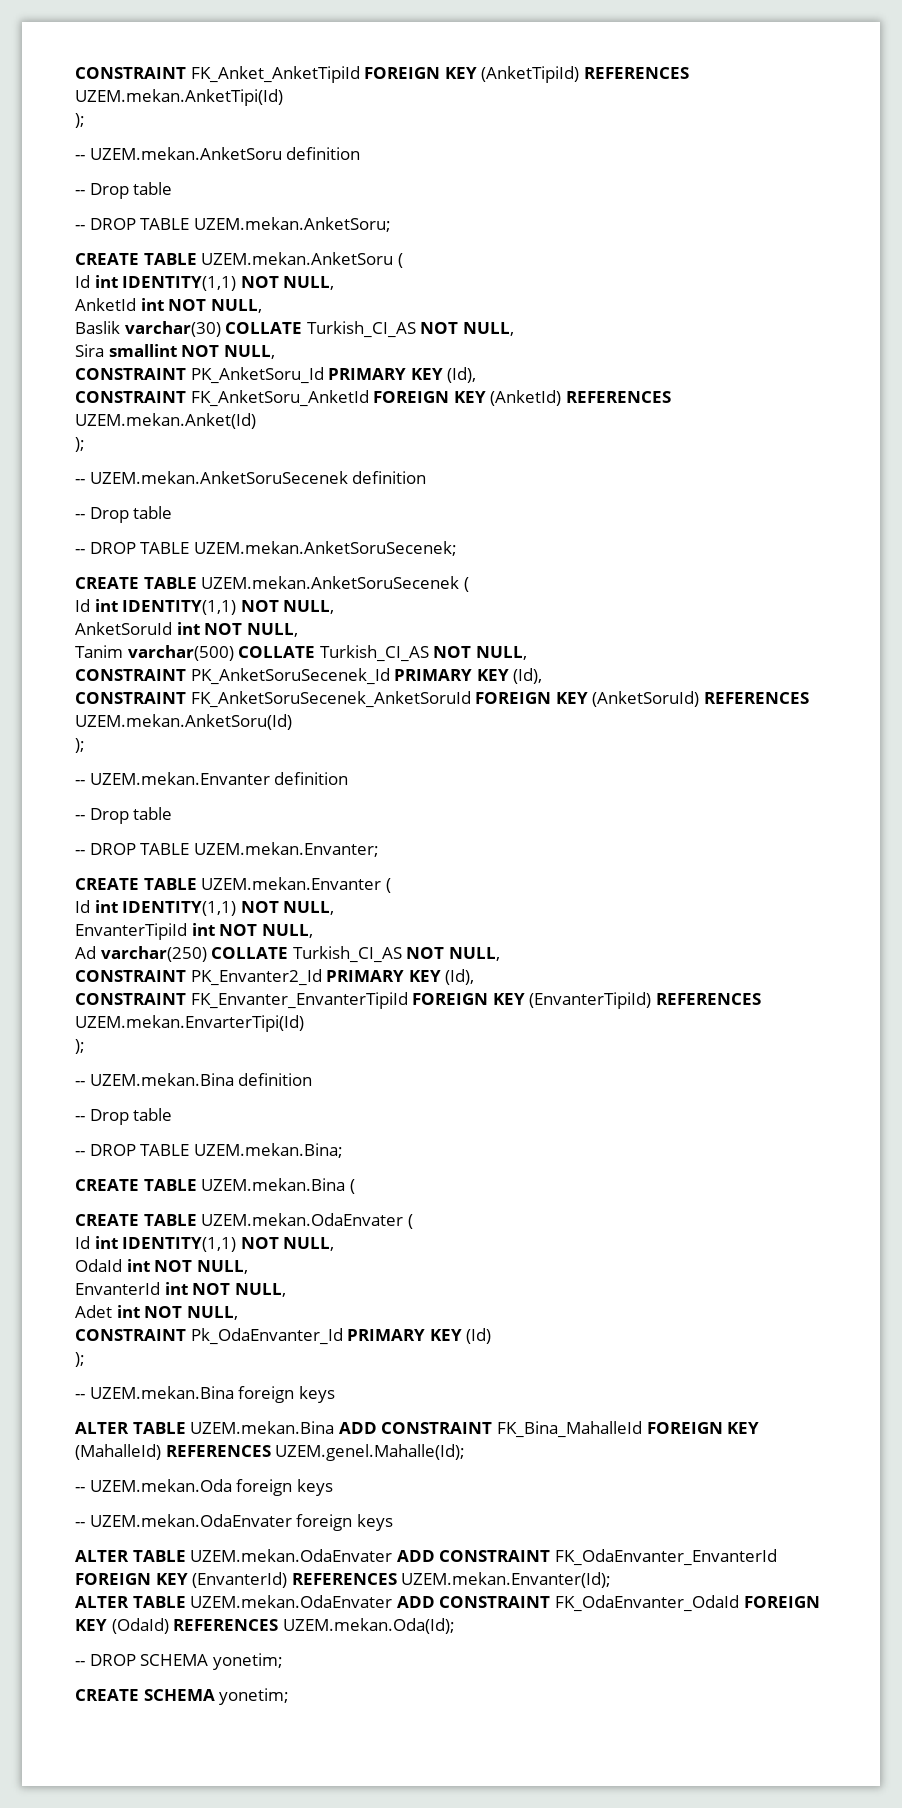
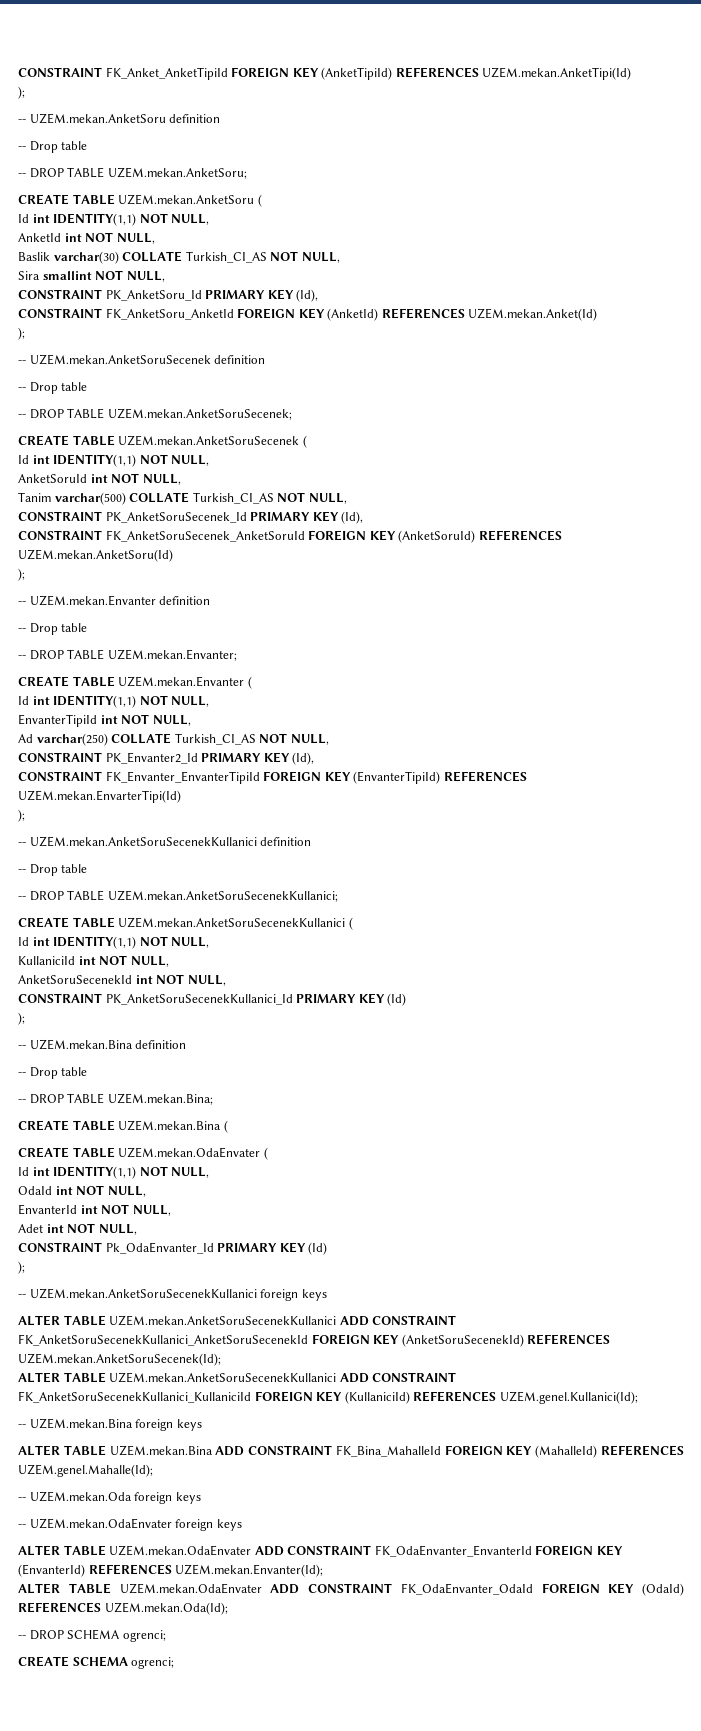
+ -- UZEM.mekan.AnketSoruSecenekKullanici definition
+ -- Drop table
+ -- DROP TABLE UZEM.mekan.AnketSoruSecenekKullanici;
+ CREATE TABLE UZEM.mekan.AnketSoruSecenekKullanici (
+ Id int IDENTITY(1,1) NOT NULL,
+ KullaniciId int NOT NULL,
+ AnketSoruSecenekId int NOT NULL,
+ CONSTRAINT PK_AnketSoruSecenekKullanici_Id PRIMARY KEY (Id)
+ );
+ -- UZEM.mekan.AnketSoruSecenekKullanici foreign keys
+ ALTER TABLE UZEM.mekan.AnketSoruSecenekKullanici ADD CONSTRAINT FK_AnketSoruSecenekKullanici_AnketSoruSecenekId FOREIGN KEY (AnketSoruSecenekId) REFERENCES UZEM.mekan.AnketSoruSecenek(Id);
+ ALTER TABLE UZEM.mekan.AnketSoruSecenekKullanici ADD CONSTRAINT FK_AnketSoruSecenekKullanici_KullaniciId FOREIGN KEY (KullaniciId) REFERENCES UZEM.genel.Kullanici(Id);
- -- DROP SCHEMA yonetim;
+ -- DROP SCHEMA ogrenci;
- CREATE SCHEMA yonetim;
+ CREATE SCHEMA ogrenci;

